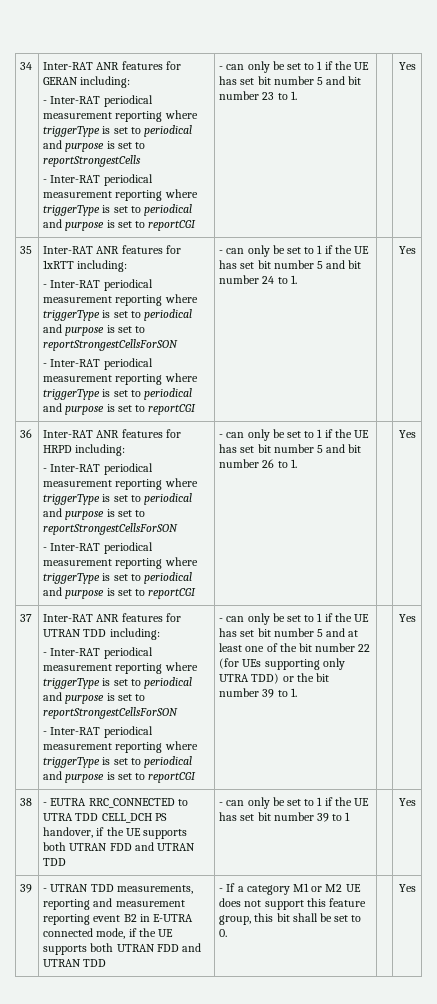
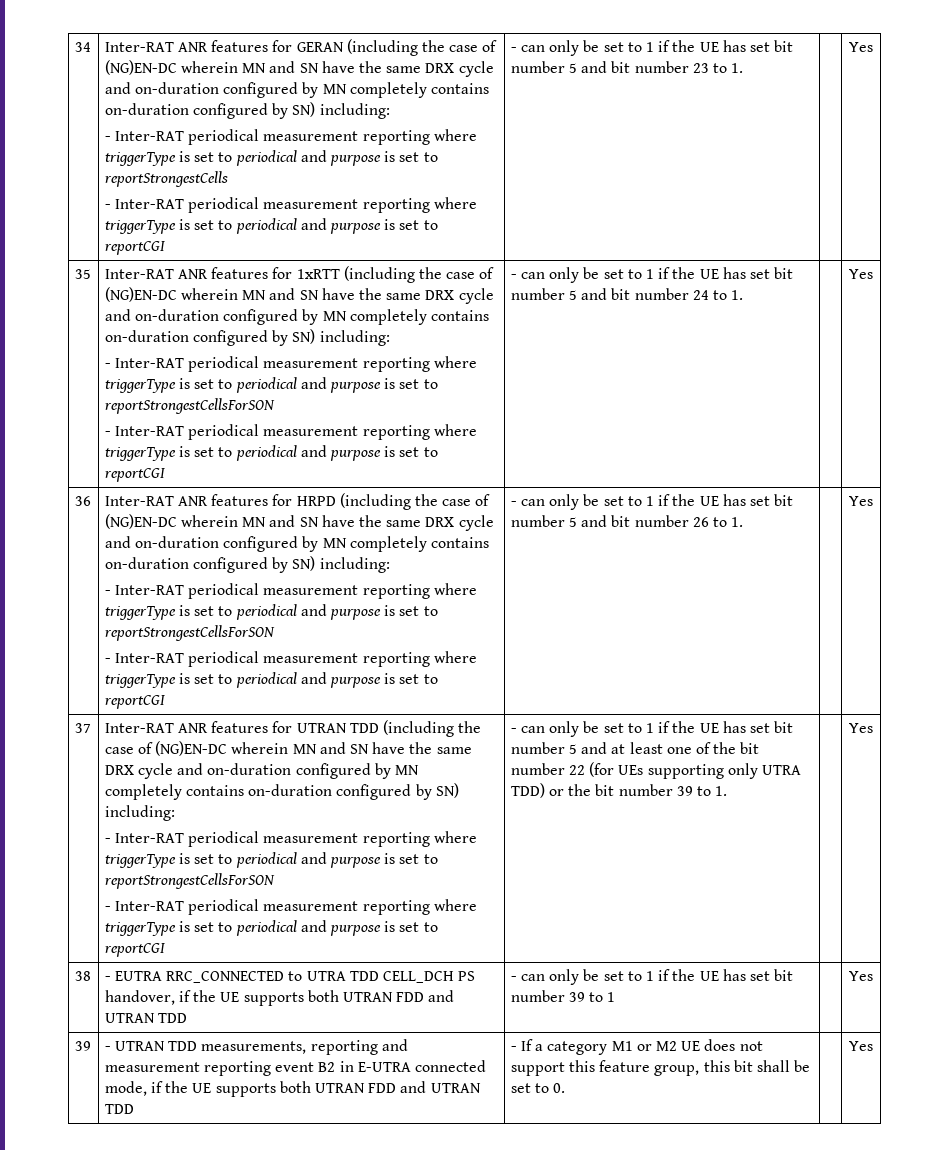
- Inter-RAT ANR features for GERAN including:
+ Inter-RAT ANR features for GERAN (including the case of (NG)EN-DC wherein MN and SN have the same DRX cycle and on-duration configured by MN completely contains on-duration configured by SN) including:
- Inter-RAT ANR features for 1xRTT including:
+ Inter-RAT ANR features for 1xRTT (including the case of (NG)EN-DC wherein MN and SN have the same DRX cycle and on-duration configured by MN completely contains on-duration configured by SN) including:
- Inter-RAT ANR features for HRPD including:
+ Inter-RAT ANR features for HRPD (including the case of (NG)EN-DC wherein MN and SN have the same DRX cycle and on-duration configured by MN completely contains on-duration configured by SN) including:
- Inter-RAT ANR features for UTRAN TDD including:
+ Inter-RAT ANR features for UTRAN TDD (including the case of (NG)EN-DC wherein MN and SN have the same DRX cycle and on-duration configured by MN completely contains on-duration configured by SN) including:

